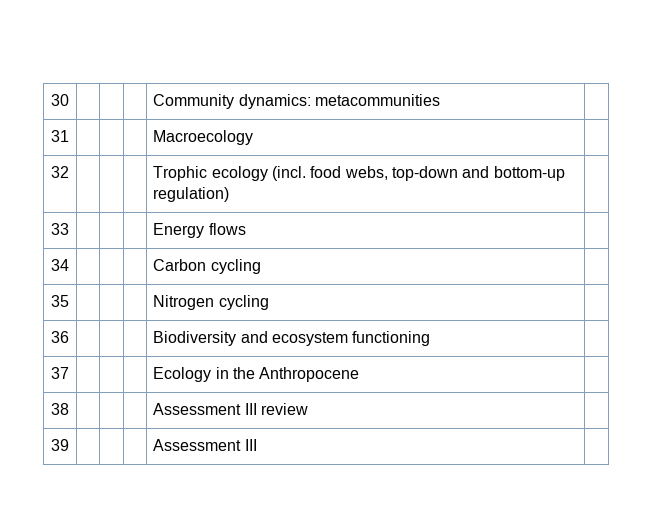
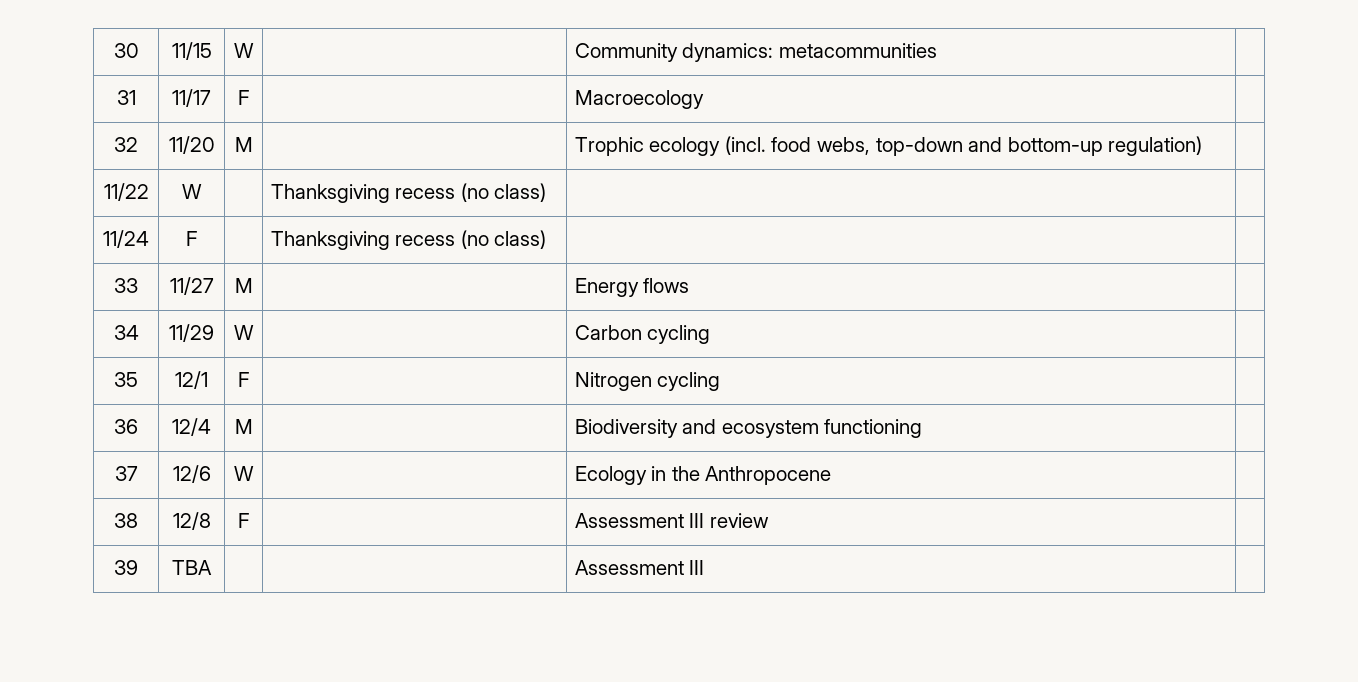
- 30 | | | | Community dynamics: metacommunities |
+ 30 | 11/15 | W | | Community dynamics: metacommunities |
- 31 | | | | Macroecology |
+ 31 | 11/17 | F | | Macroecology |
- 32 | | | | Trophic ecology (incl. food webs, top-down and bottom-up regulation) |
+ 32 | 11/20 | M | | Trophic ecology (incl. food webs, top-down and bottom-up regulation) |
+ 11/22 | W | | Thanksgiving recess (no class) | |
+ 11/24 | F | | Thanksgiving recess (no class) | |
- 33 | | | | Energy flows |
+ 33 | 11/27 | M | | Energy flows |
- 34 | | | | Carbon cycling |
+ 34 | 11/29 | W | | Carbon cycling |
- 35 | | | | Nitrogen cycling |
+ 35 | 12/1 | F | | Nitrogen cycling |
- 36 | | | | Biodiversity and ecosystem functioning |
+ 36 | 12/4 | M | | Biodiversity and ecosystem functioning |
- 37 | | | | Ecology in the Anthropocene |
+ 37 | 12/6 | W | | Ecology in the Anthropocene |
- 38 | | | | Assessment III review |
+ 38 | 12/8 | F | | Assessment III review |
- 39 | | | | Assessment III |
+ 39 | TBA | | | Assessment III |

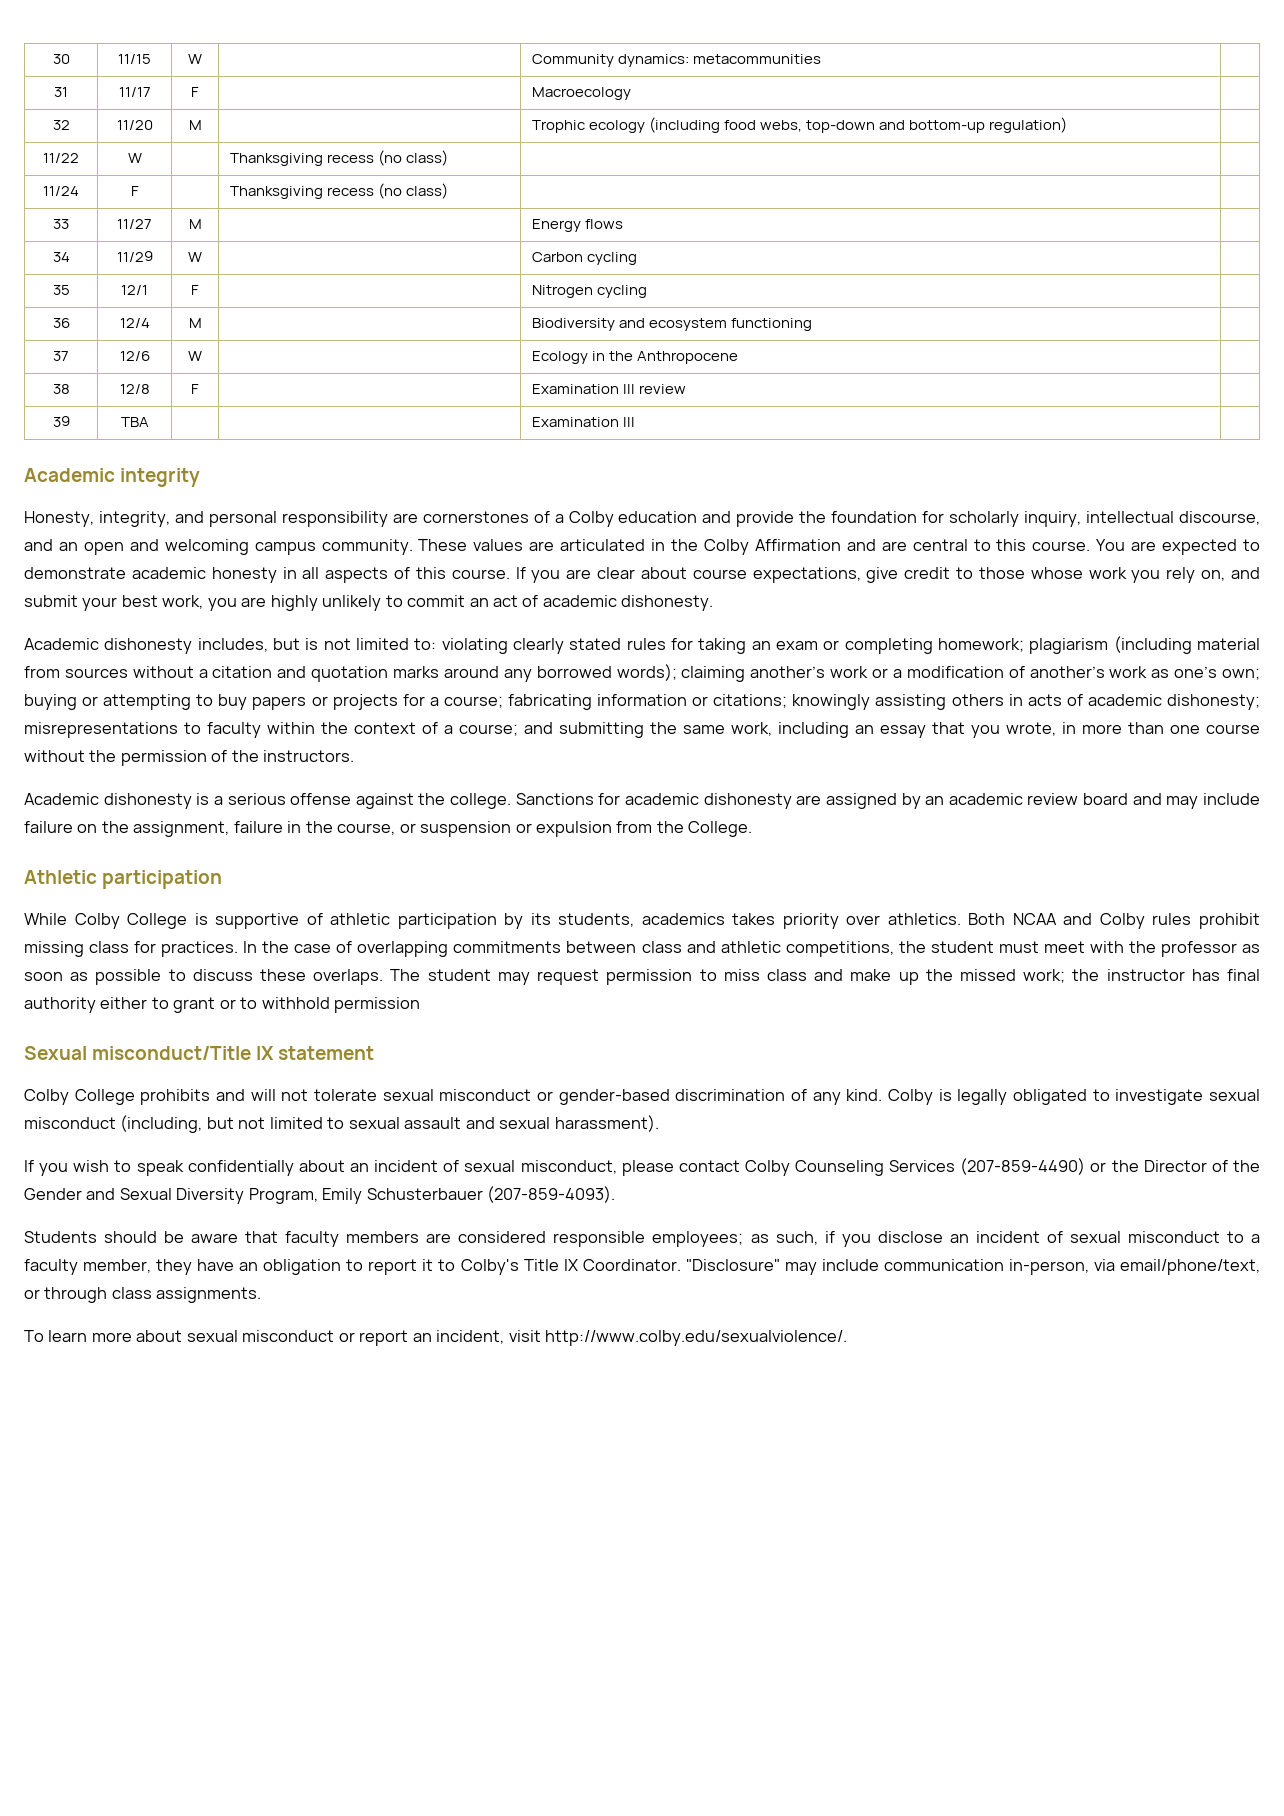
- 32 | 11/20 | M | | Trophic ecology (incl. food webs, top-down and bottom-up regulation) |
+ 32 | 11/20 | M | | Trophic ecology (including food webs, top-down and bottom-up regulation) |
- 38 | 12/8 | F | | Assessment III review |
+ 38 | 12/8 | F | | Examination III review |
- 39 | TBA | | | Assessment III |
+ 39 | TBA | | | Examination III |
+ Academic integrity
+ Honesty, integrity, and personal responsibility are cornerstones of a Colby education and provide the foundation for scholarly inquiry, intellectual discourse, and an open and welcoming campus community. These values are articulated in the Colby Affirmation and are central to this course. You are expected to demonstrate academic honesty in all aspects of this course. If you are clear about course expectations, give credit to those whose work you rely on, and submit your best work, you are highly unlikely to commit an act of academic dishonesty.
+ Academic dishonesty includes, but is not limited to: violating clearly stated rules for taking an exam or completing homework; plagiarism (including material from sources without a citation and quotation marks around any borrowed words); claiming another’s work or a modification of another’s work as one’s own; buying or attempting to buy papers or projects for a course; fabricating information or citations; knowingly assisting others in acts of academic dishonesty; misrepresentations to faculty within the context of a course; and submitting the same work, including an essay that you wrote, in more than one course without the permission of the instructors.
+ Academic dishonesty is a serious offense against the college. Sanctions for academic dishonesty are assigned by an academic review board and may include failure on the assignment, failure in the course, or suspension or expulsion from the College.
+ Athletic participation
+ While Colby College is supportive of athletic participation by its students, academics takes priority over athletics. Both NCAA and Colby rules prohibit missing class for practices. In the case of overlapping commitments between class and athletic competitions, the student must meet with the professor as soon as possible to discuss these overlaps. The student may request permission to miss class and make up the missed work; the instructor has final authority either to grant or to withhold permission
+ Sexual misconduct/Title IX statement
+ Colby College prohibits and will not tolerate sexual misconduct or gender-based discrimination of any kind. Colby is legally obligated to investigate sexual misconduct (including, but not limited to sexual assault and sexual harassment).
+ If you wish to speak confidentially about an incident of sexual misconduct, please contact Colby Counseling Services (207-859-4490) or the Director of the Gender and Sexual Diversity Program, Emily Schusterbauer (207-859-4093).
+ Students should be aware that faculty members are considered responsible employees; as such, if you disclose an incident of sexual misconduct to a faculty member, they have an obligation to report it to Colby's Title IX Coordinator. "Disclosure" may include communication in-person, via email/phone/text, or through class assignments.
+ To learn more about sexual misconduct or report an incident, visit http://www.colby.edu/sexualviolence/.

